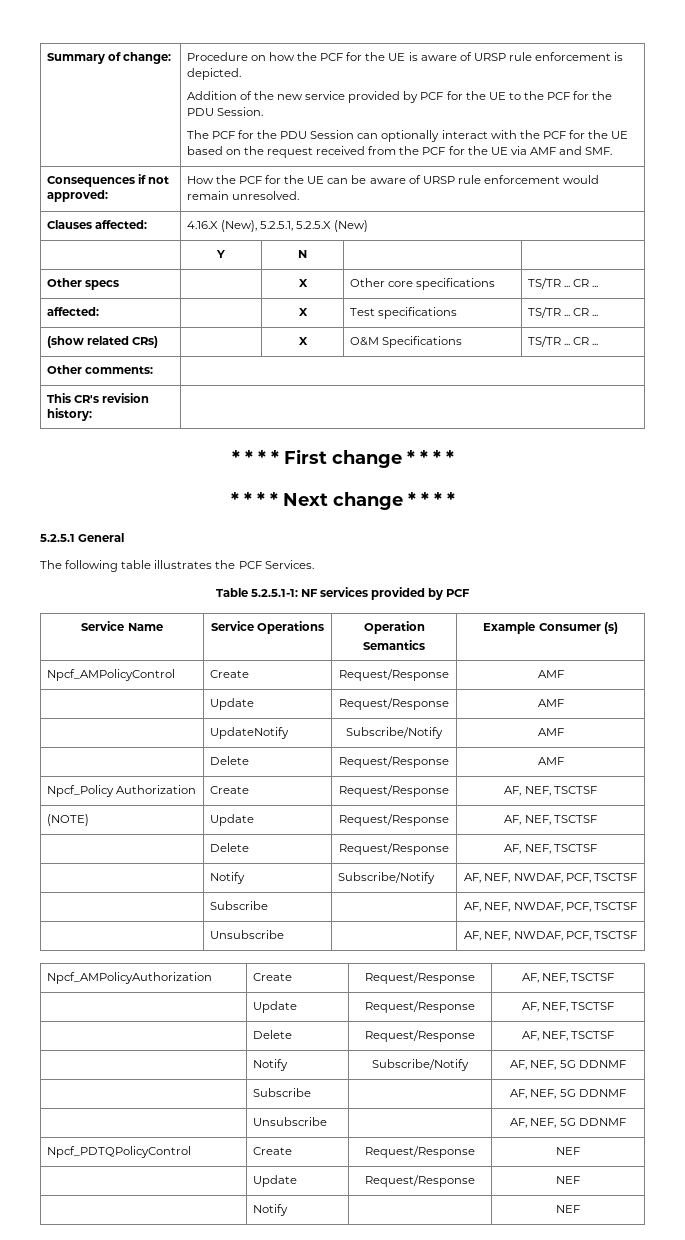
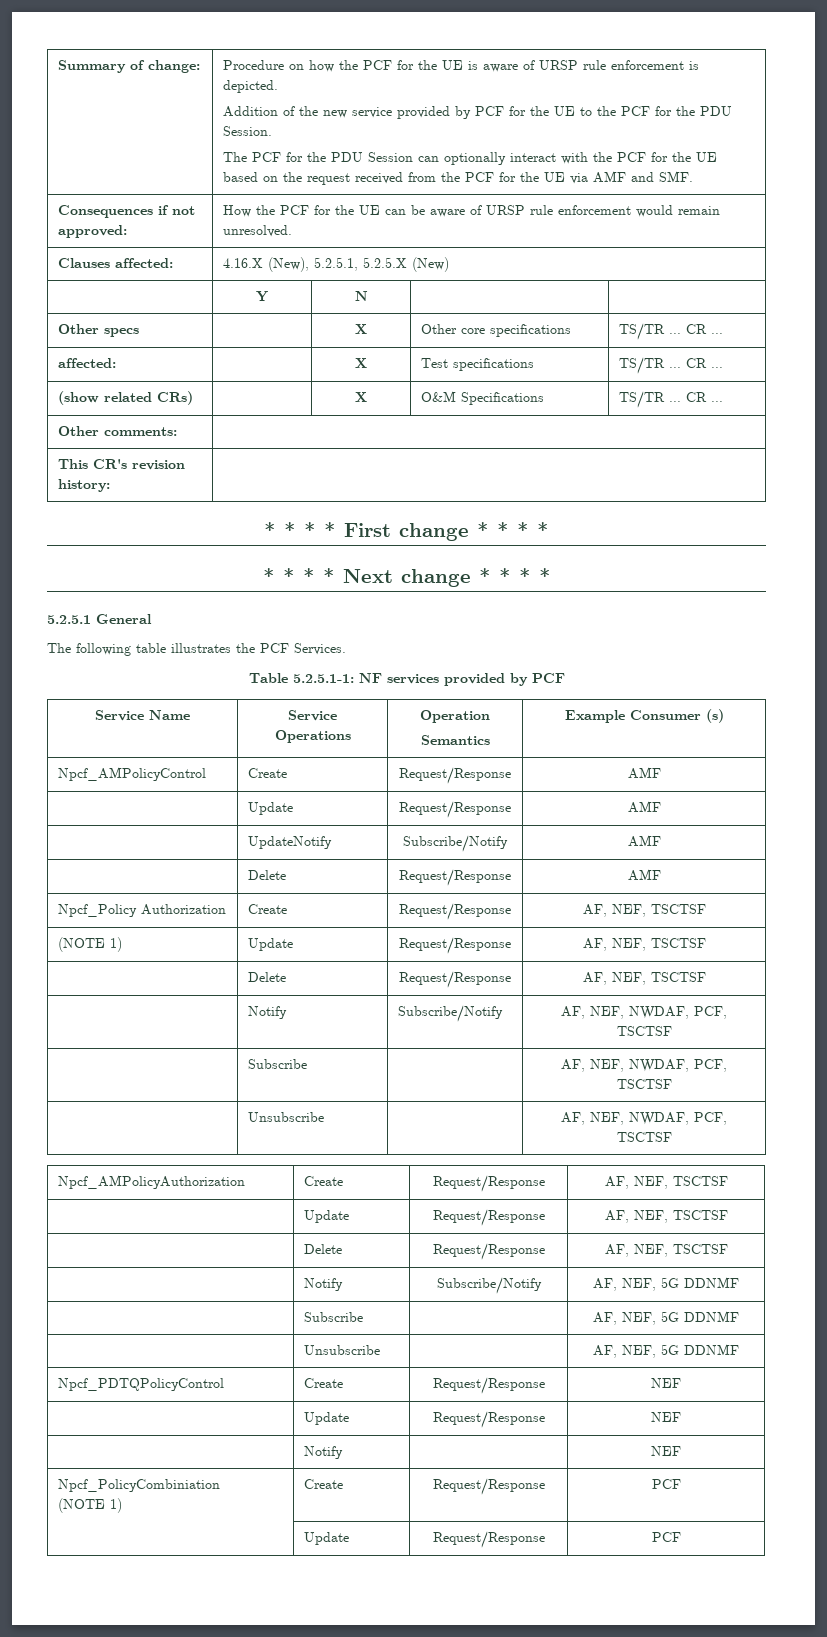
- (NOTE) | Update | Request/Response | AF, NEF, TSCTSF
+ (NOTE 1) | Update | Request/Response | AF, NEF, TSCTSF
+ Npcf_PolicyCombiniation
+ (NOTE 1) | Create | Request/Response | PCF
+ | Update | Request/Response | PCF

